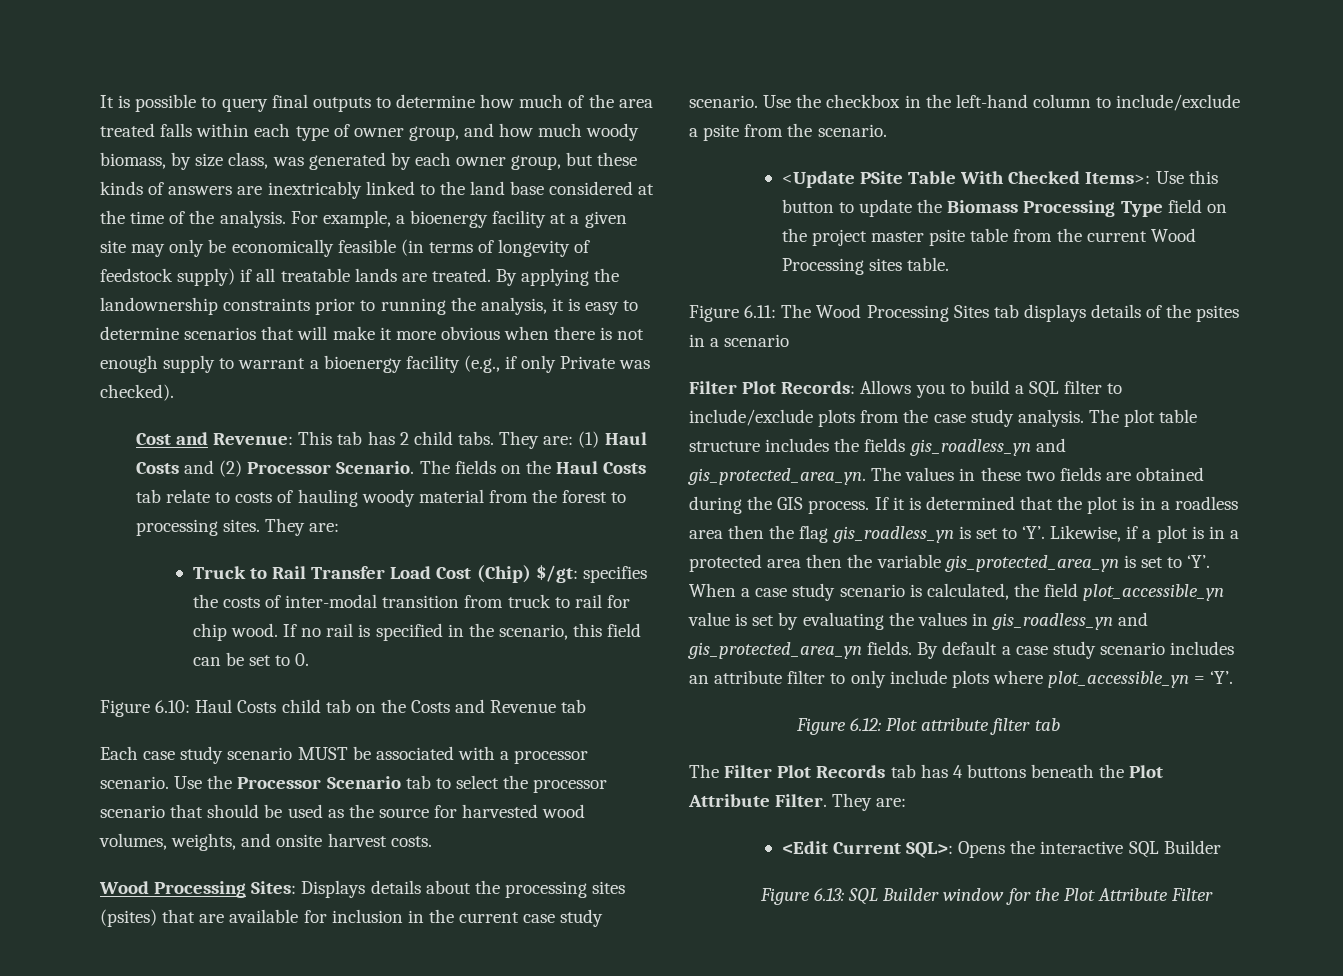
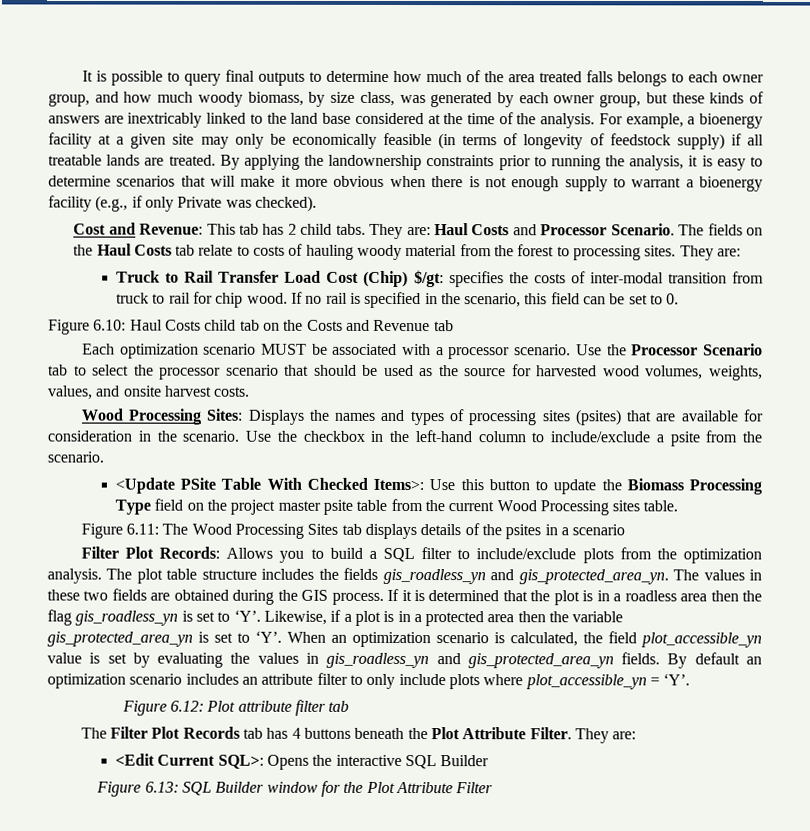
- It is possible to query final outputs to determine how much of the area treated falls within each type of owner group, and how much woody biomass, by size class, was generated by each owner group, but these kinds of answers are inextricably linked to the land base considered at the time of the analysis.
+ It is possible to query final outputs to determine how much of the area treated falls belongs to each owner group, and how much woody biomass, by size class, was generated by each owner group, but these kinds of answers are inextricably linked to the land base considered at the time of the analysis.
- They are: (1) Haul Costs and (2) Processor Scenario.
+ They are: Haul Costs and Processor Scenario.
- Each case study scenario MUST be associated with a processor scenario.
+ Each optimization scenario MUST be associated with a processor scenario.
- Use the Processor Scenario tab to select the processor scenario that should be used as the source for harvested wood volumes, weights, and onsite harvest costs.
+ Use the Processor Scenario tab to select the processor scenario that should be used as the source for harvested wood volumes, weights, values, and onsite harvest costs.
- Wood Processing Sites: Displays details about the processing sites (psites) that are available for inclusion in the current case study scenario.
+ Wood Processing Sites: Displays the names and types of processing sites (psites) that are available for consideration in the scenario.
- Filter Plot Records: Allows you to build a SQL filter to include/exclude plots from the case study analysis.
+ Filter Plot Records: Allows you to build a SQL filter to include/exclude plots from the optimization analysis.
- If it is determined that the plot is in a roadless area then the flag gis_roadless_yn is set to ‘Y’. Likewise, if a plot is in a protected area then the variable gis_protected_area_yn is set to ‘Y’. When a case study scenario is calculated, the field plot_accessible_yn value is set by evaluating the values in gis_roadless_yn and gis_protected_area_yn fields.
+ If it is determined that the plot is in a roadless area then the flag gis_roadless_yn is set to ‘Y’. Likewise, if a plot is in a protected area then the variable gis_protected_area_yn is set to ‘Y’. When an optimization scenario is calculated, the field plot_accessible_yn value is set by evaluating the values in gis_roadless_yn and gis_protected_area_yn fields.
- By default a case study scenario includes an attribute filter to only include plots where plot_accessible_yn = ‘Y’.
+ By default an optimization scenario includes an attribute filter to only include plots where plot_accessible_yn = ‘Y’.

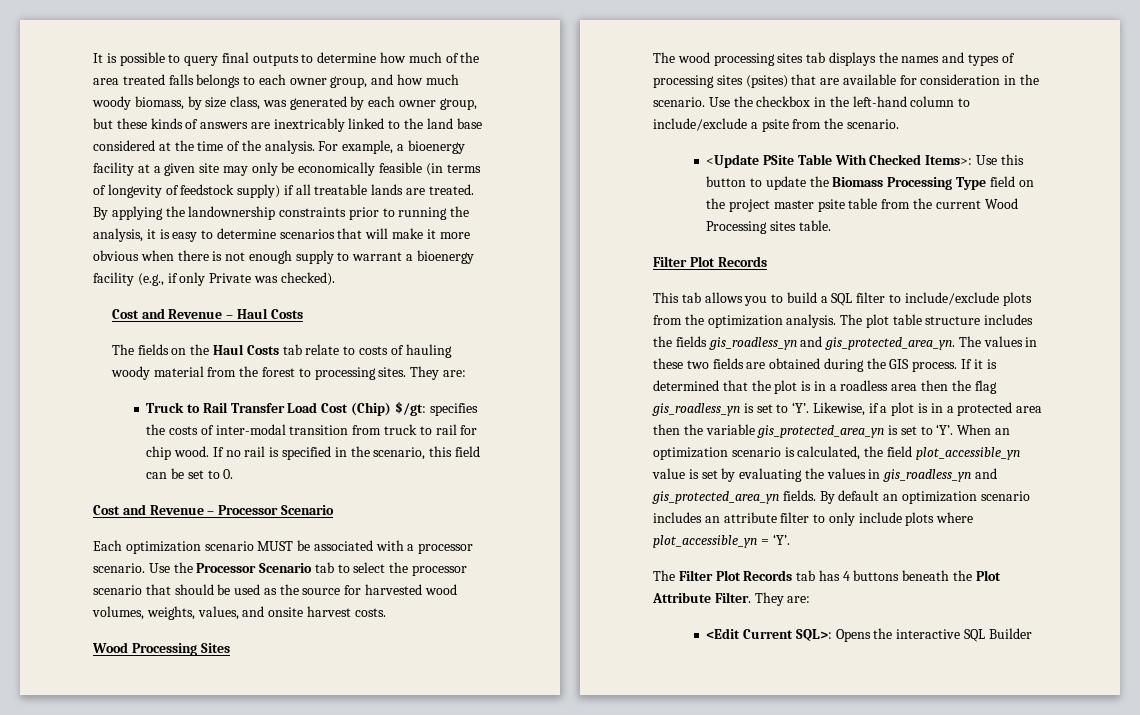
- Cost and Revenue: This tab has 2 child tabs. They are: Haul Costs and Processor Scenario. The fields on the Haul Costs tab relate to costs of hauling woody material from the forest to processing sites.
+ Cost and Revenue – Haul Costs
+ The fields on the Haul Costs tab relate to costs of hauling woody material from the forest to processing sites.
- Figure 6.10: Haul Costs child tab on the Costs and Revenue tab
+ Cost and Revenue – Processor Scenario
- Wood Processing Sites: Displays the names and types of processing sites (psites) that are available for consideration in the scenario.
+ Wood Processing Sites
+ The wood processing sites tab displays the names and types of processing sites (psites) that are available for consideration in the scenario.
  <Update PSite Table With Checked Items>: Use this button to update the Biomass Processing Type field on the project master psite table from the current Wood Processing sites table.
- Figure 6.11: The Wood Processing Sites tab displays details of the psites in a scenario
- Filter Plot Records: Allows you to build a SQL filter to include/exclude plots from the optimization analysis.
+ Filter Plot Records
+ This tab allows you to build a SQL filter to include/exclude plots from the optimization analysis.
- Figure 6.12: Plot attribute filter tab
- Figure 6.13: SQL Builder window for the Plot Attribute Filter

